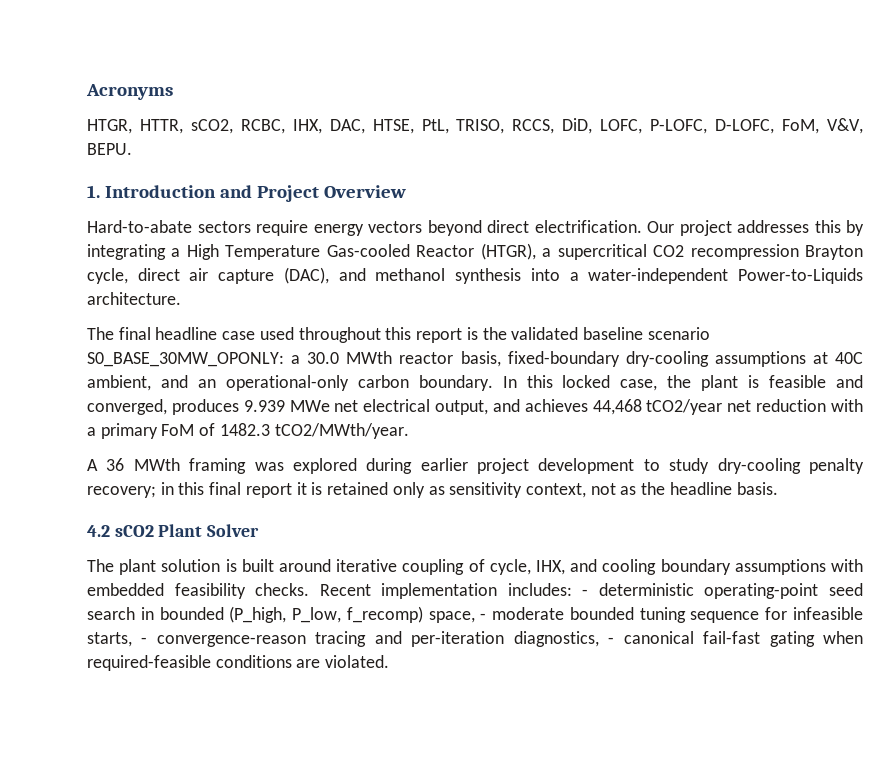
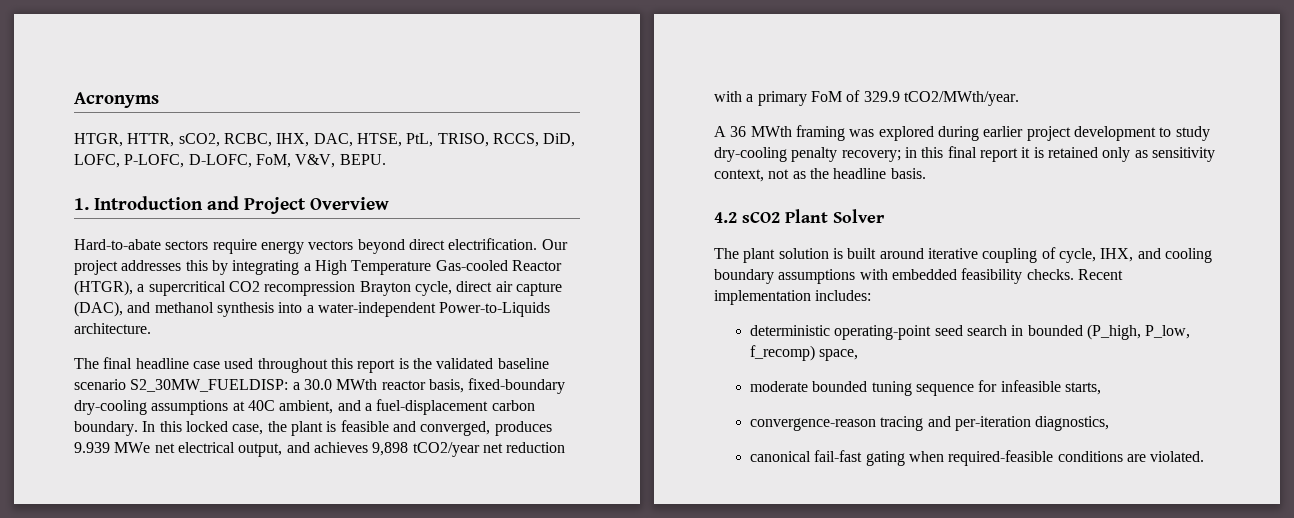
- The final headline case used throughout this report is the validated baseline scenario S0_BASE_30MW_OPONLY: a 30.0 MWth reactor basis, fixed-boundary dry-cooling assumptions at 40C ambient, and an operational-only carbon boundary.
+ The final headline case used throughout this report is the validated baseline scenario S2_30MW_FUELDISP: a 30.0 MWth reactor basis, fixed-boundary dry-cooling assumptions at 40C ambient, and a fuel-displacement carbon boundary.
- In this locked case, the plant is feasible and converged, produces 9.939 MWe net electrical output, and achieves 44,468 tCO2/year net reduction with a primary FoM of 1482.3 tCO2/MWth/year.
+ In this locked case, the plant is feasible and converged, produces 9.939 MWe net electrical output, and achieves 9,898 tCO2/year net reduction with a primary FoM of 329.9 tCO2/MWth/year.
- Recent implementation includes: - deterministic operating-point seed search in bounded (P_high, P_low, f_recomp) space, - moderate bounded tuning sequence for infeasible starts, - convergence-reason tracing and per-iteration diagnostics, - canonical fail-fast gating when required-feasible conditions are violated.
+ Recent implementation includes:
+ deterministic operating-point seed search in bounded (P_high, P_low, f_recomp) space,
+ moderate bounded tuning sequence for infeasible starts,
+ convergence-reason tracing and per-iteration diagnostics,
+ canonical fail-fast gating when required-feasible conditions are violated.

